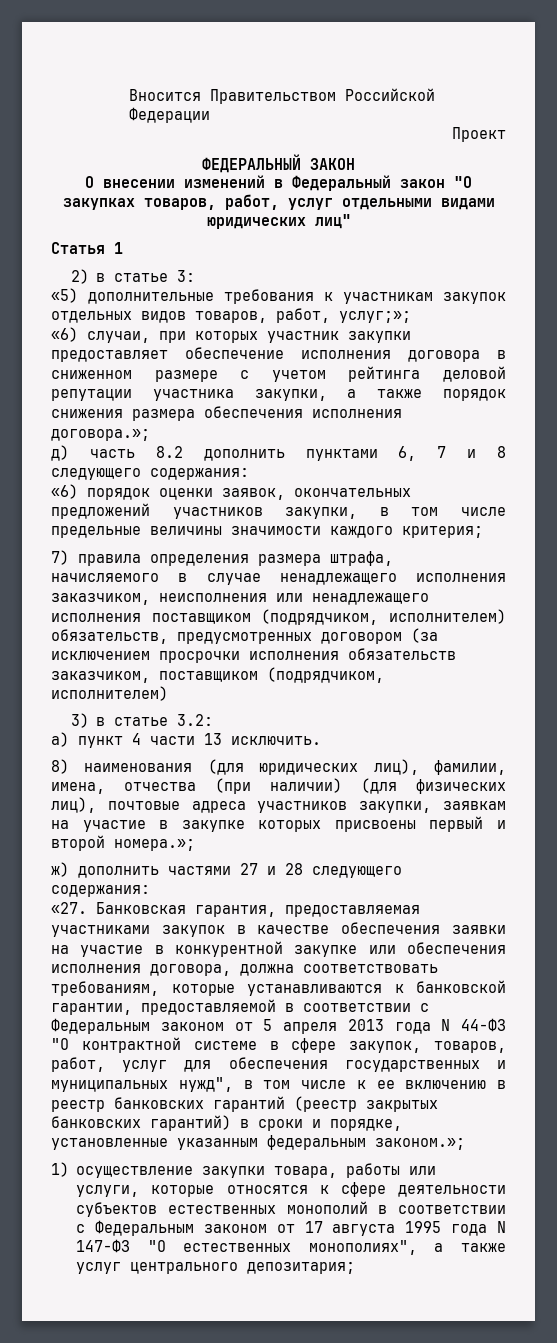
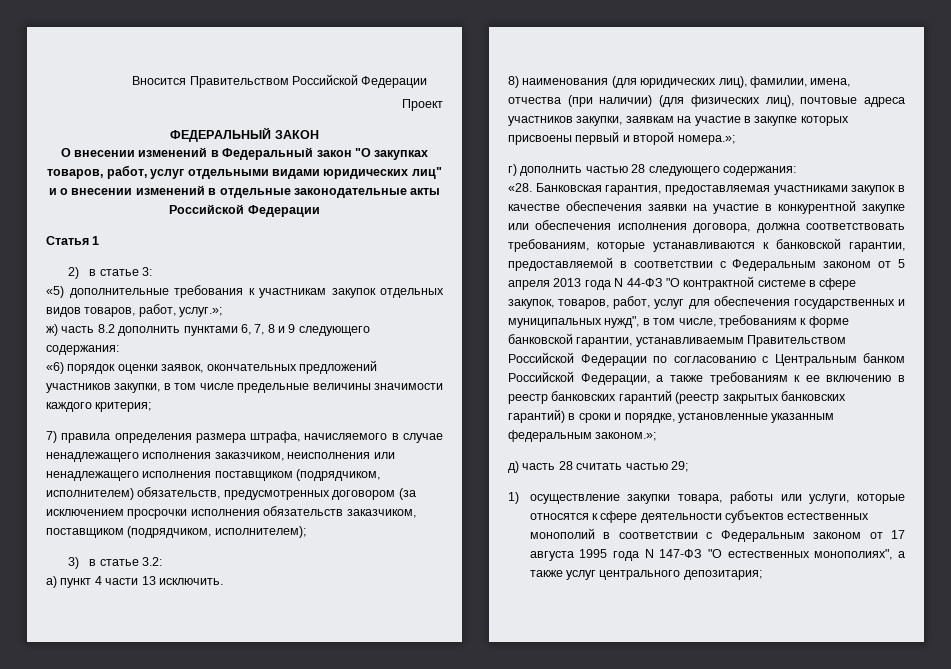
- О внесении изменений в Федеральный закон "О закупках товаров, работ, услуг отдельными видами юридических лиц"
+ О внесении изменений в Федеральный закон "О закупках товаров, работ, услуг отдельными видами юридических лиц" и о внесении изменений в отдельные законодательные акты Российской Федерации
- «5) дополнительные требования к участникам закупок отдельных видов товаров, работ, услуг;»;
- «6) случаи, при которых участник закупки предоставляет обеспечение исполнения договора в сниженном размере с учетом рейтинга деловой репутации участника закупки, а также порядок снижения размера обеспечения исполнения договора.»;
- д) часть 8.2 дополнить пунктами 6, 7 и 8 следующего содержания:
+ «5) дополнительные требования к участникам закупок отдельных видов товаров, работ, услуг.»;
+ ж) часть 8.2 дополнить пунктами 6, 7, 8 и 9 следующего содержания:
- 7) правила определения размера штрафа, начисляемого в случае ненадлежащего исполнения заказчиком, неисполнения или ненадлежащего исполнения поставщиком (подрядчиком, исполнителем) обязательств, предусмотренных договором (за исключением просрочки исполнения обязательств заказчиком, поставщиком (подрядчиком, исполнителем)
+ 7) правила определения размера штрафа, начисляемого в случае ненадлежащего исполнения заказчиком, неисполнения или ненадлежащего исполнения поставщиком (подрядчиком, исполнителем) обязательств, предусмотренных договором (за исключением просрочки исполнения обязательств заказчиком, поставщиком (подрядчиком, исполнителем);
- ж) дополнить частями 27 и 28 следующего содержания:
+ г) дополнить частью 28 следующего содержания:
- «27. Банковская гарантия, предоставляемая участниками закупок в качестве обеспечения заявки на участие в конкурентной закупке или обеспечения исполнения договора, должна соответствовать требованиям, которые устанавливаются к банковской гарантии, предоставляемой в соответствии с Федеральным законом от 5 апреля 2013 года N 44-ФЗ "О контрактной системе в сфере закупок, товаров, работ, услуг для обеспечения государственных и муниципальных нужд", в том числе к ее включению в реестр банковских гарантий (реестр закрытых банковских гарантий) в сроки и порядке, установленные указанным федеральным законом.»;
+ «28. Банковская гарантия, предоставляемая участниками закупок в качестве обеспечения заявки на участие в конкурентной закупке или обеспечения исполнения договора, должна соответствовать требованиям, которые устанавливаются к банковской гарантии, предоставляемой в соответствии с Федеральным законом от 5 апреля 2013 года N 44-ФЗ "О контрактной системе в сфере закупок, товаров, работ, услуг для обеспечения государственных и муниципальных нужд", в том числе, требованиям к форме банковской гарантии, устанавливаемым Правительством Российской Федерации по согласованию с Центральным банком Российской Федерации, а также требованиям к ее включению в реестр банковских гарантий (реестр закрытых банковских гарантий) в сроки и порядке, установленные указанным федеральным законом.»;
+ д) часть 28 считать частью 29;

